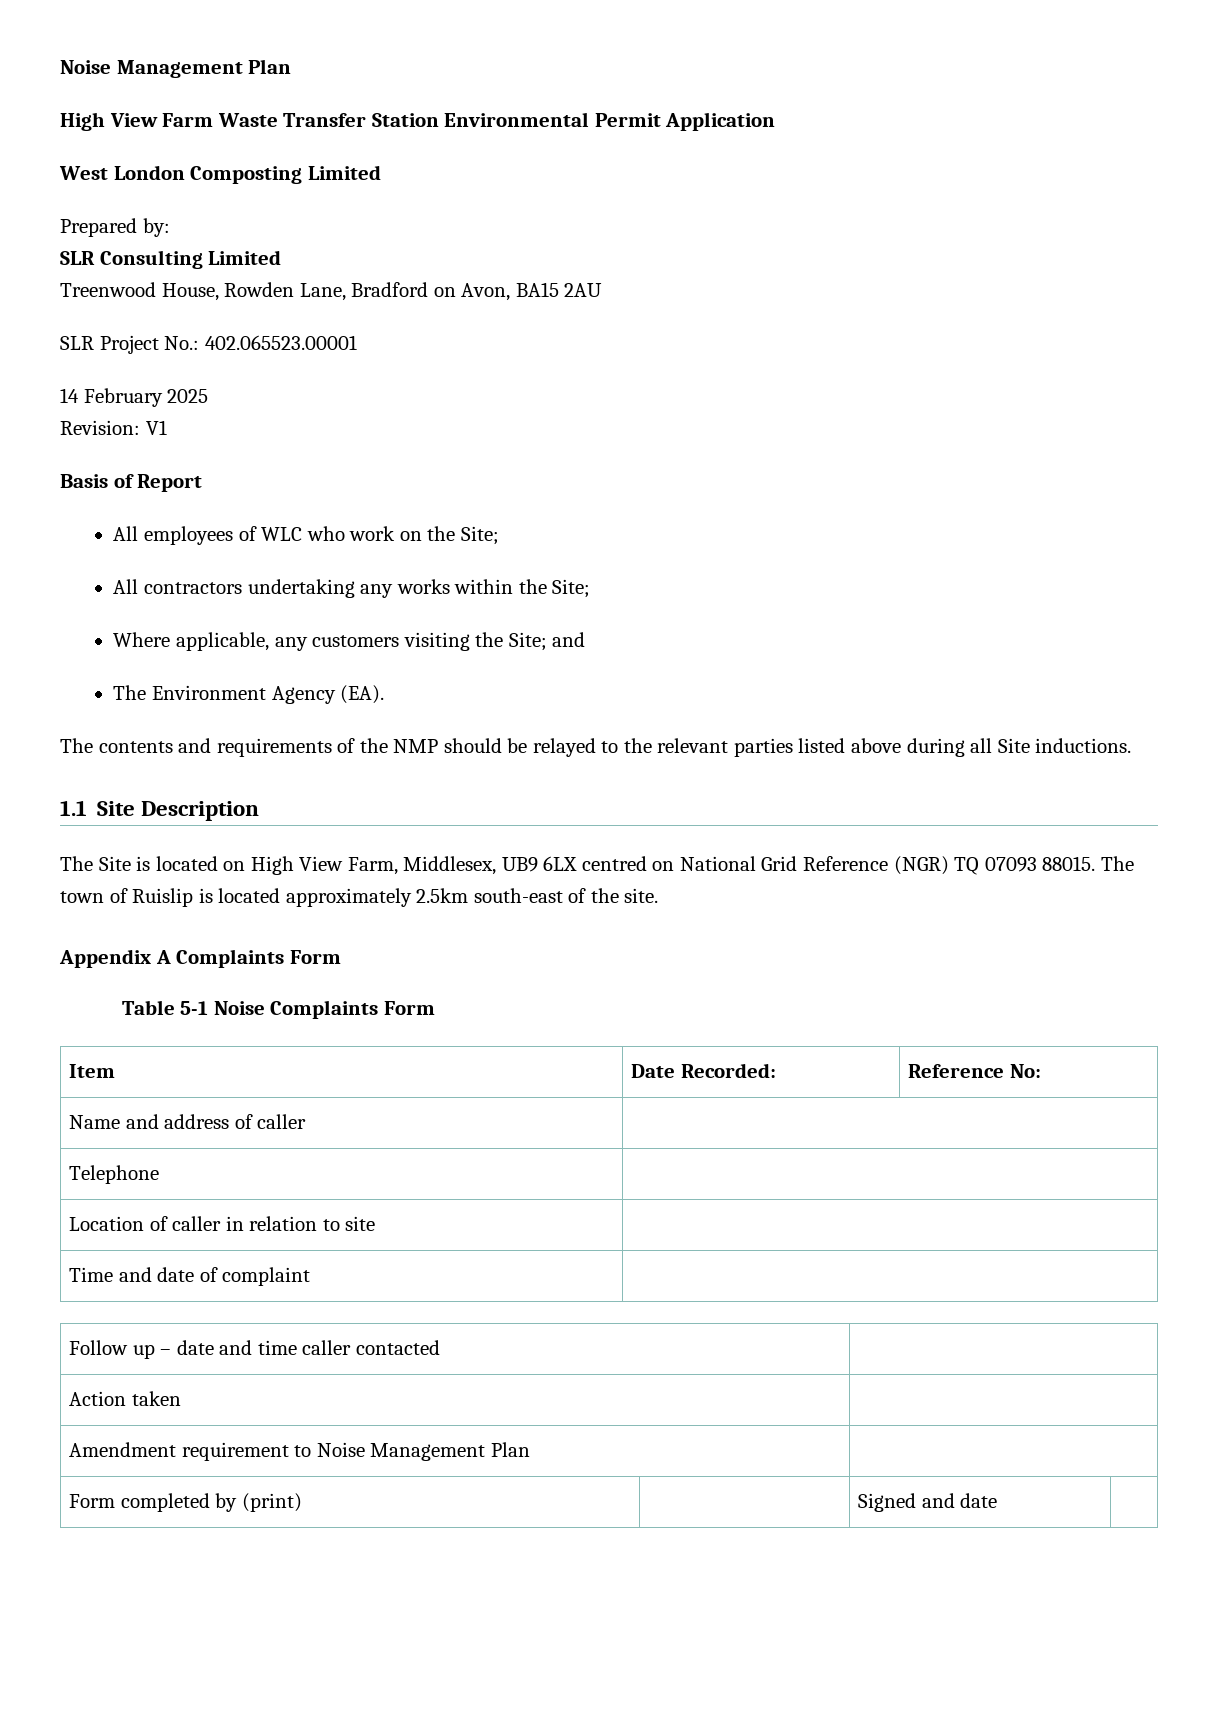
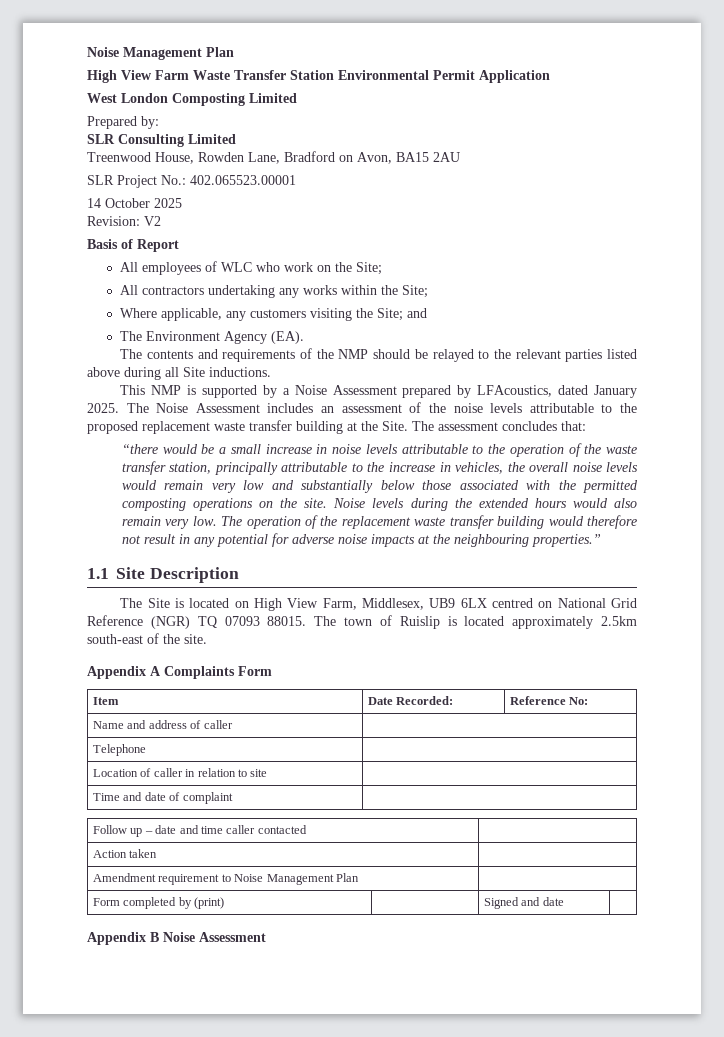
- 14 February 2025
+ 14 October 2025
- Revision: V1
+ Revision: V2
+ This NMP is supported by a Noise Assessment prepared by LFAcoustics, dated January 2025. The Noise Assessment includes an assessment of the noise levels attributable to the proposed replacement waste transfer building at the Site. The assessment concludes that:
+ “there would be a small increase in noise levels attributable to the operation of the waste transfer station, principally attributable to the increase in vehicles, the overall noise levels would remain very low and substantially below those associated with the permitted composting operations on the site. Noise levels during the extended hours would also remain very low. The operation of the replacement waste transfer building would therefore not result in any potential for adverse noise impacts at the neighbouring properties.”
- Table 5-1 Noise Complaints Form
+ Appendix B Noise Assessment

